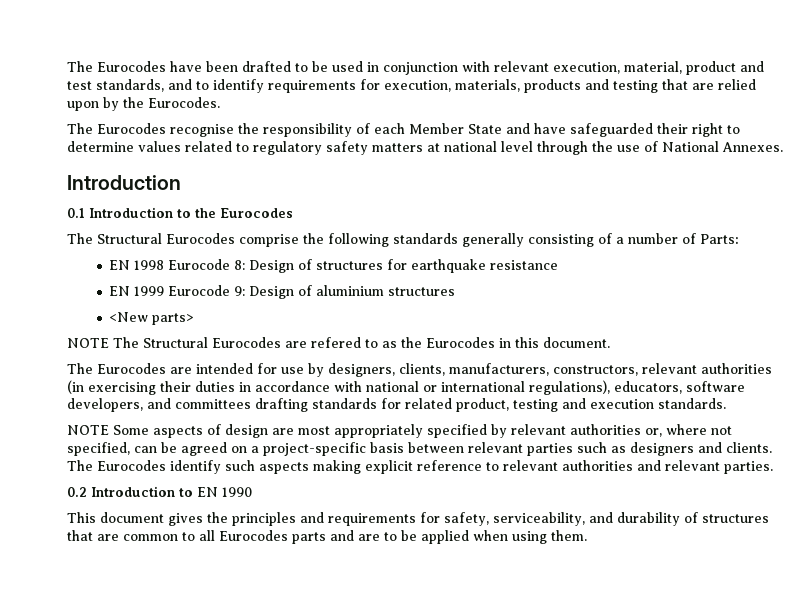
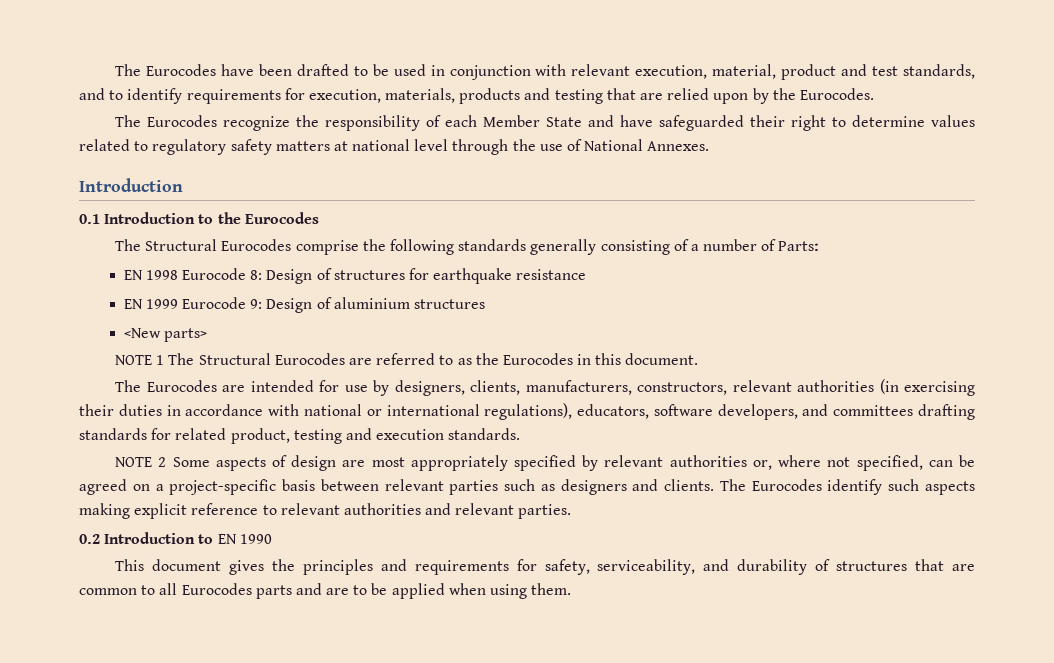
- The Eurocodes recognise the responsibility of each Member State and have safeguarded their right to determine values related to regulatory safety matters at national level through the use of National Annexes.
+ The Eurocodes recognize the responsibility of each Member State and have safeguarded their right to determine values related to regulatory safety matters at national level through the use of National Annexes.
- NOTE The Structural Eurocodes are refered to as the Eurocodes in this document.
+ NOTE 1 The Structural Eurocodes are referred to as the Eurocodes in this document.
- NOTE Some aspects of design are most appropriately specified by relevant authorities or, where not specified, can be agreed on a project-specific basis between relevant parties such as designers and clients.
+ NOTE 2 Some aspects of design are most appropriately specified by relevant authorities or, where not specified, can be agreed on a project-specific basis between relevant parties such as designers and clients.

